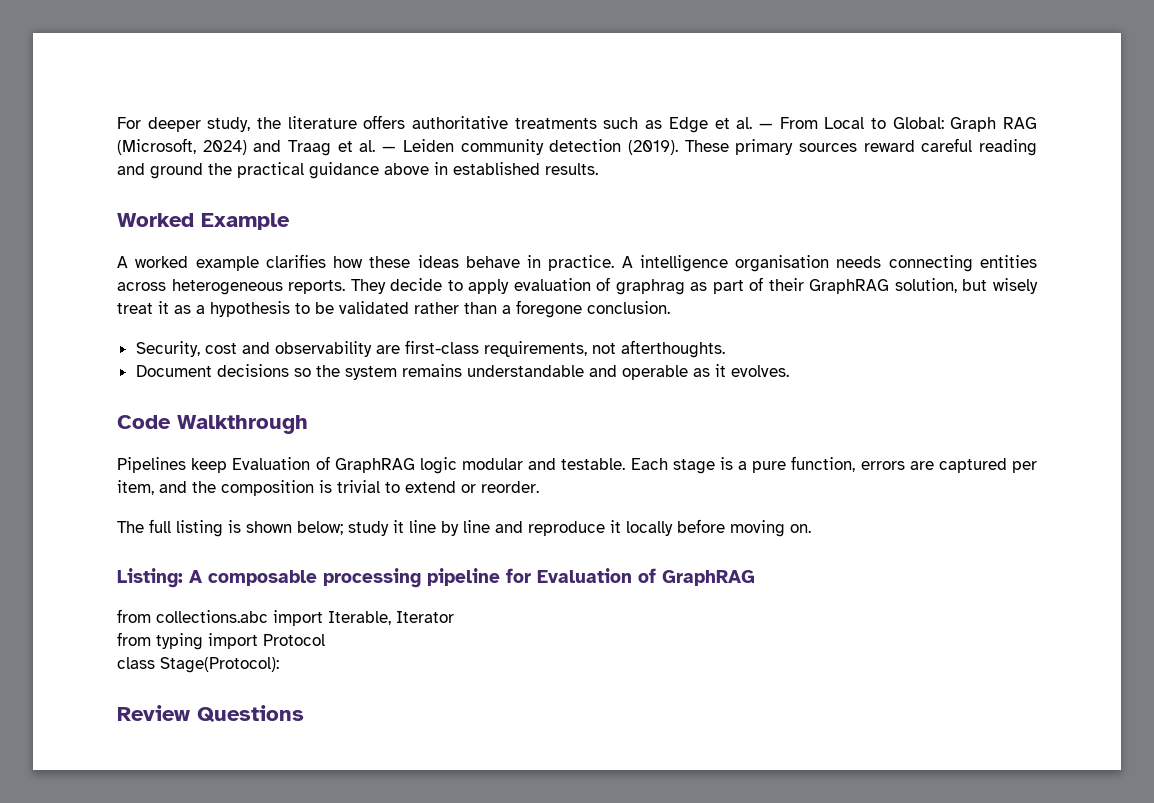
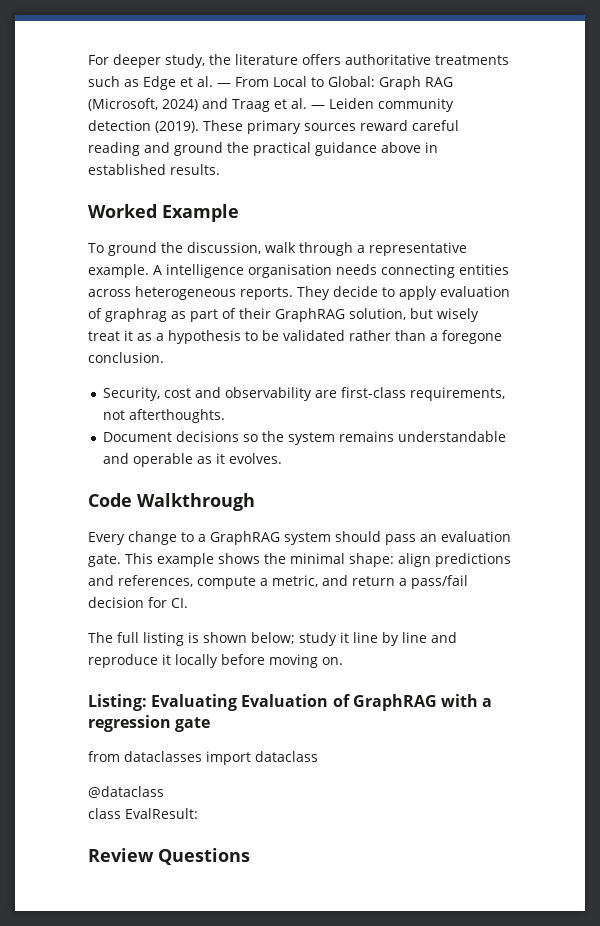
- A worked example clarifies how these ideas behave in practice.
+ To ground the discussion, walk through a representative example.
- Pipelines keep Evaluation of GraphRAG logic modular and testable. Each stage is a pure function, errors are captured per item, and the composition is trivial to extend or reorder.
+ Every change to a GraphRAG system should pass an evaluation gate. This example shows the minimal shape: align predictions and references, compute a metric, and return a pass/fail decision for CI.
- Listing: A composable processing pipeline for Evaluation of GraphRAG
- from collections.abc import Iterable, Iterator
- from typing import Protocol
+ Listing: Evaluating Evaluation of GraphRAG with a regression gate
+ from dataclasses import dataclass
+ @dataclass
- class Stage(Protocol):
+ class EvalResult:

